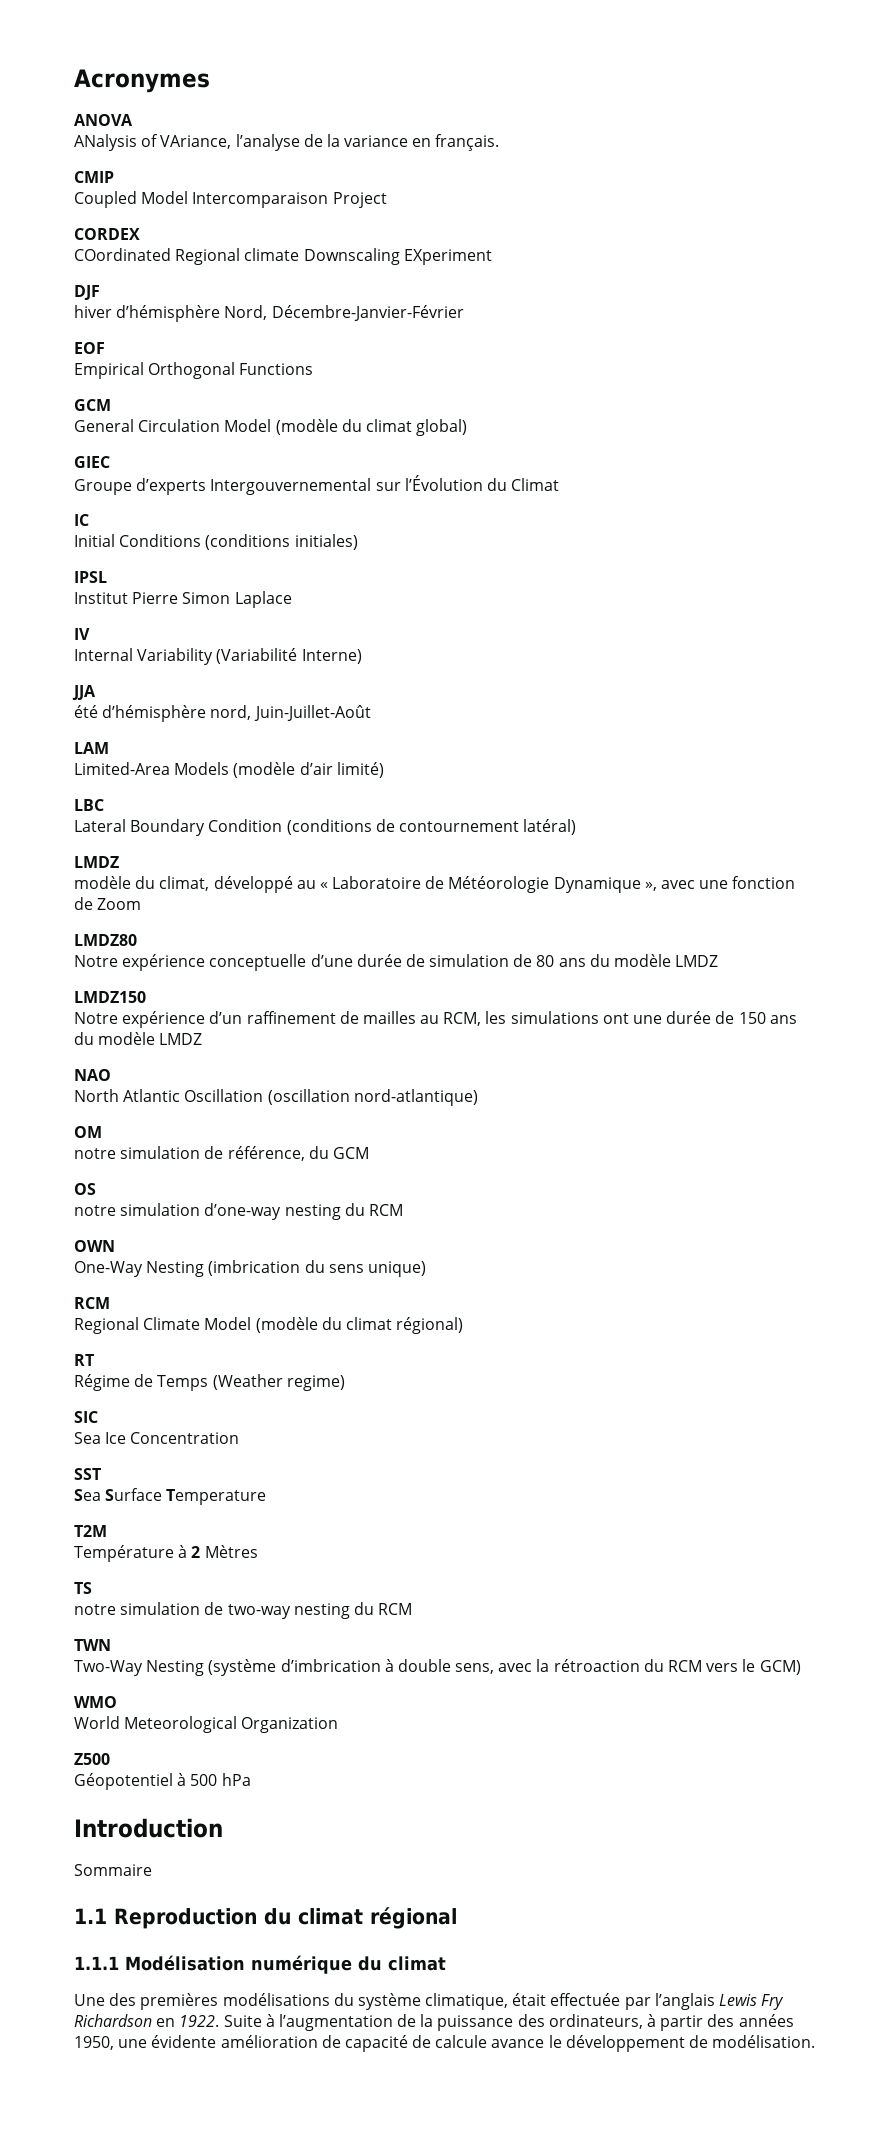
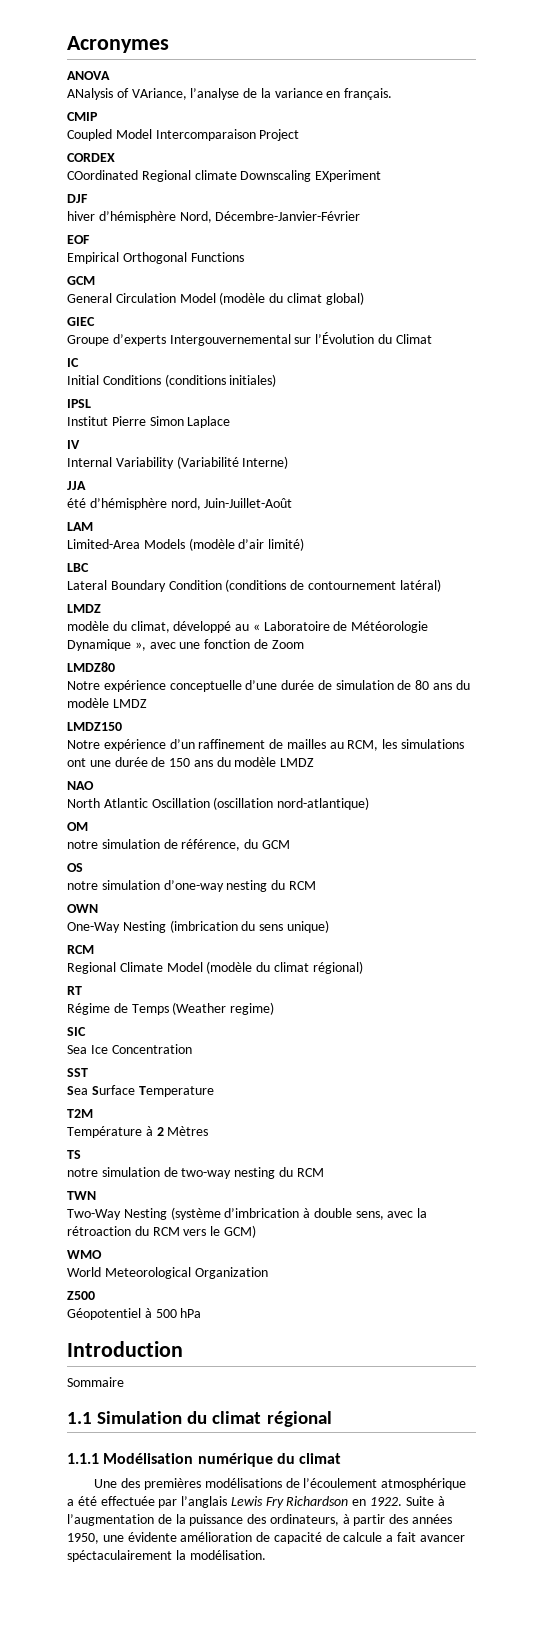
- 1.1 Reproduction du climat régional
+ 1.1 Simulation du climat régional
- Une des premières modélisations du système climatique, était effectuée par l’anglais Lewis Fry Richardson en 1922.
+ Une des premières modélisations de l’écoulement atmosphérique a été effectuée par l’anglais Lewis Fry Richardson en 1922.
- Suite à l’augmentation de la puissance des ordinateurs, à partir des années 1950, une évidente amélioration de capacité de calcule avance le développement de modélisation.
+ Suite à l’augmentation de la puissance des ordinateurs, à partir des années 1950, une évidente amélioration de capacité de calcule a fait avancer spéctaculairement la modélisation.

